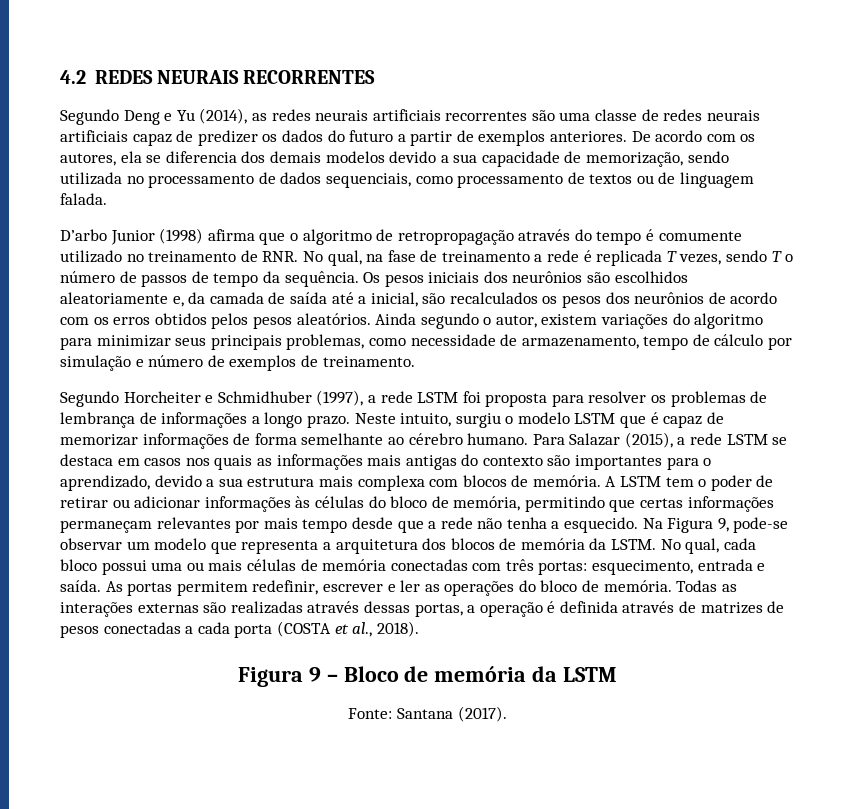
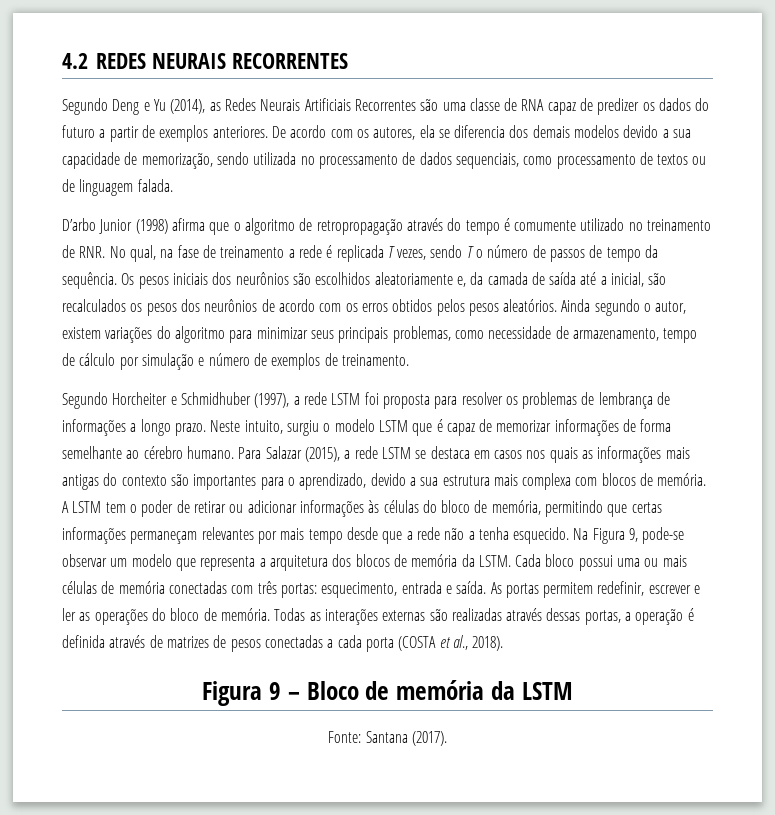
- Segundo Deng e Yu (2014), as redes neurais artificiais recorrentes são uma classe de redes neurais artificiais capaz de predizer os dados do futuro a partir de exemplos anteriores.
+ Segundo Deng e Yu (2014), as Redes Neurais Artificiais Recorrentes são uma classe de RNA capaz de predizer os dados do futuro a partir de exemplos anteriores.
- A LSTM tem o poder de retirar ou adicionar informações às células do bloco de memória, permitindo que certas informações permaneçam relevantes por mais tempo desde que a rede não tenha a esquecido.
+ A LSTM tem o poder de retirar ou adicionar informações às células do bloco de memória, permitindo que certas informações permaneçam relevantes por mais tempo desde que a rede não a tenha esquecido.
- No qual, cada bloco possui uma ou mais células de memória conectadas com três portas: esquecimento, entrada e saída.
+ Cada bloco possui uma ou mais células de memória conectadas com três portas: esquecimento, entrada e saída.

